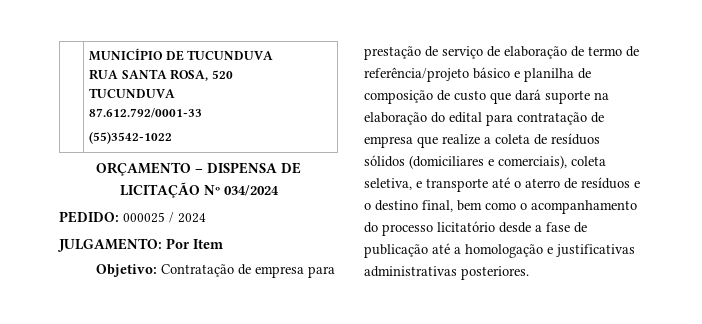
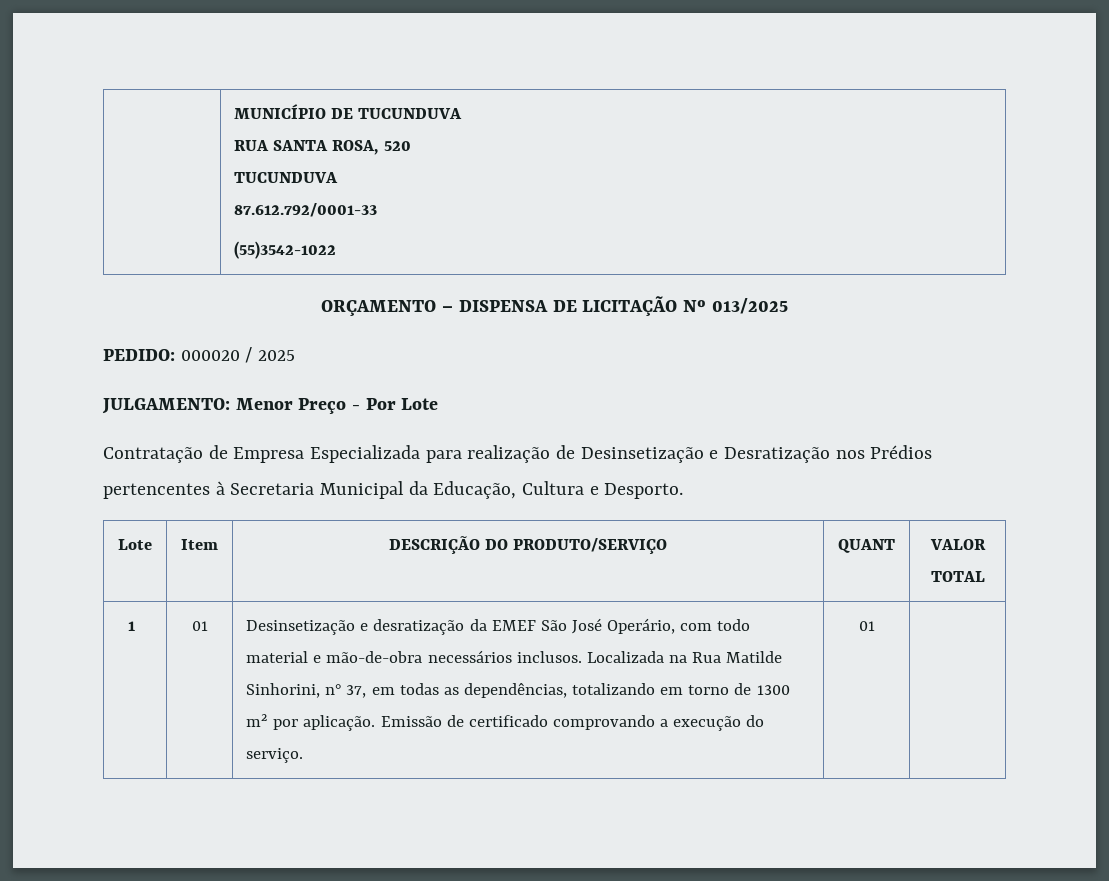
- ORÇAMENTO – DISPENSA DE LICITAÇÃO Nº 034/2024
+ ORÇAMENTO – DISPENSA DE LICITAÇÃO Nº 013/2025
- PEDIDO: 000025 / 2024
- JULGAMENTO: Por Item
- Objetivo: Contratação de empresa para prestação de serviço de elaboração de termo de referência/projeto básico e planilha de composição de custo que dará suporte na elaboração do edital para contratação de empresa que realize a coleta de resíduos sólidos (domiciliares e comerciais), coleta seletiva, e transporte até o aterro de resíduos e o destino final, bem como o acompanhamento do processo licitatório desde a fase de publicação até a homologação e justificativas administrativas posteriores.
+ PEDIDO: 000020 / 2025
+ JULGAMENTO: Menor Preço - Por Lote
+ Contratação de Empresa Especializada para realização de Desinsetização e Desratização nos Prédios pertencentes à Secretaria Municipal da Educação, Cultura e Desporto.
+ Lote | Item | DESCRIÇÃO DO PRODUTO/SERVIÇO | QUANT | VALOR TOTAL
+ 1 | 01 | Desinsetização e desratização da EMEF São José Operário, com todo material e mão-de-obra necessários inclusos. Localizada na Rua Matilde Sinhorini, n° 37, em todas as dependências, totalizando em torno de 1300 m² por aplicação. Emissão de certificado comprovando a execução do serviço. | 01

